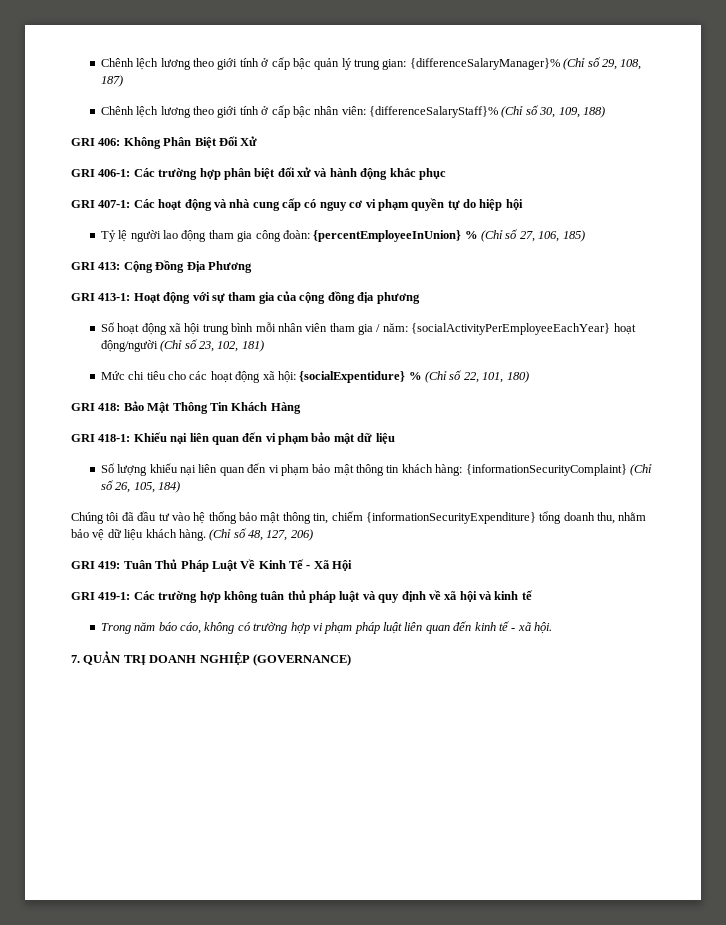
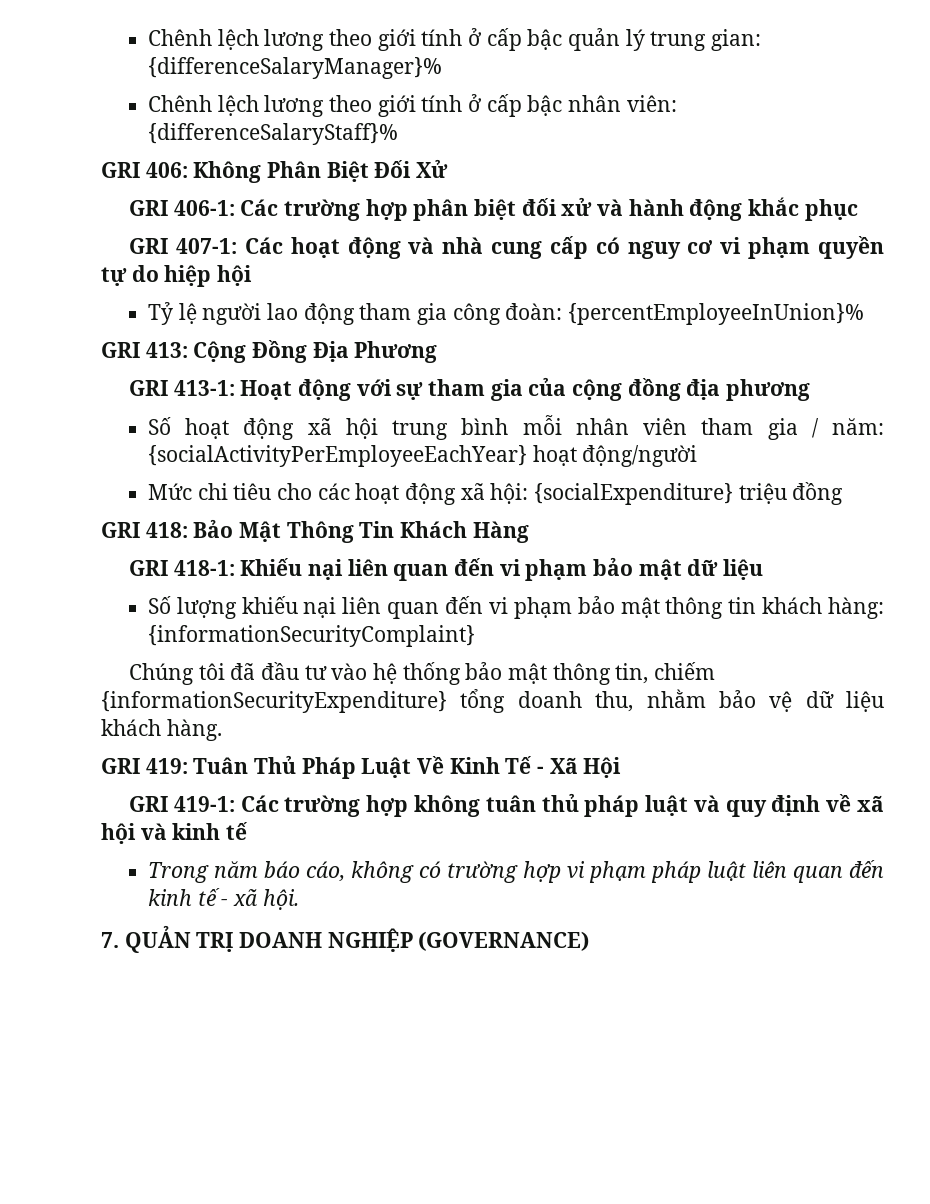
- Chênh lệch lương theo giới tính ở cấp bậc quản lý trung gian: {differenceSalaryManager}% (Chỉ số 29, 108, 187)
+ Chênh lệch lương theo giới tính ở cấp bậc quản lý trung gian: {differenceSalaryManager}%
- Chênh lệch lương theo giới tính ở cấp bậc nhân viên: {differenceSalaryStaff}% (Chỉ số 30, 109, 188)
+ Chênh lệch lương theo giới tính ở cấp bậc nhân viên: {differenceSalaryStaff}%
- Tỷ lệ người lao động tham gia công đoàn: {percentEmployeeInUnion} % (Chỉ số 27, 106, 185)
+ Tỷ lệ người lao động tham gia công đoàn: {percentEmployeeInUnion}%
- Số hoạt động xã hội trung bình mỗi nhân viên tham gia / năm: {socialActivityPerEmployeeEachYear} hoạt động/người (Chỉ số 23, 102, 181)
+ Số hoạt động xã hội trung bình mỗi nhân viên tham gia / năm: {socialActivityPerEmployeeEachYear} hoạt động/người
- Mức chi tiêu cho các hoạt động xã hội: {socialExpentidure} % (Chỉ số 22, 101, 180)
+ Mức chi tiêu cho các hoạt động xã hội: {socialExpenditure} triệu đồng
- Số lượng khiếu nại liên quan đến vi phạm bảo mật thông tin khách hàng: {informationSecurityComplaint} (Chỉ số 26, 105, 184)
+ Số lượng khiếu nại liên quan đến vi phạm bảo mật thông tin khách hàng: {informationSecurityComplaint}
- (Chỉ số 48, 127, 206)

